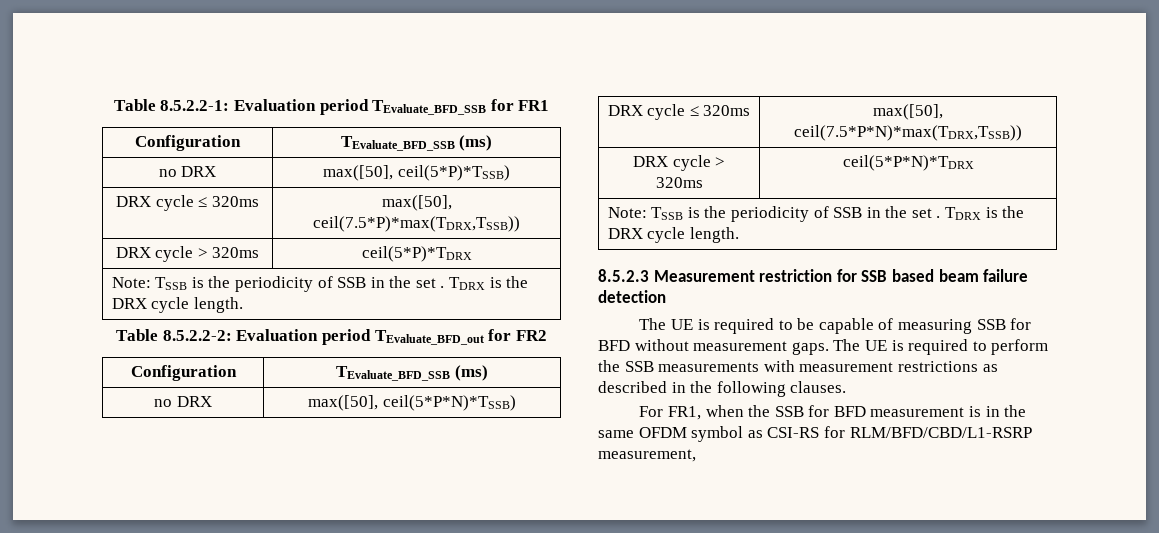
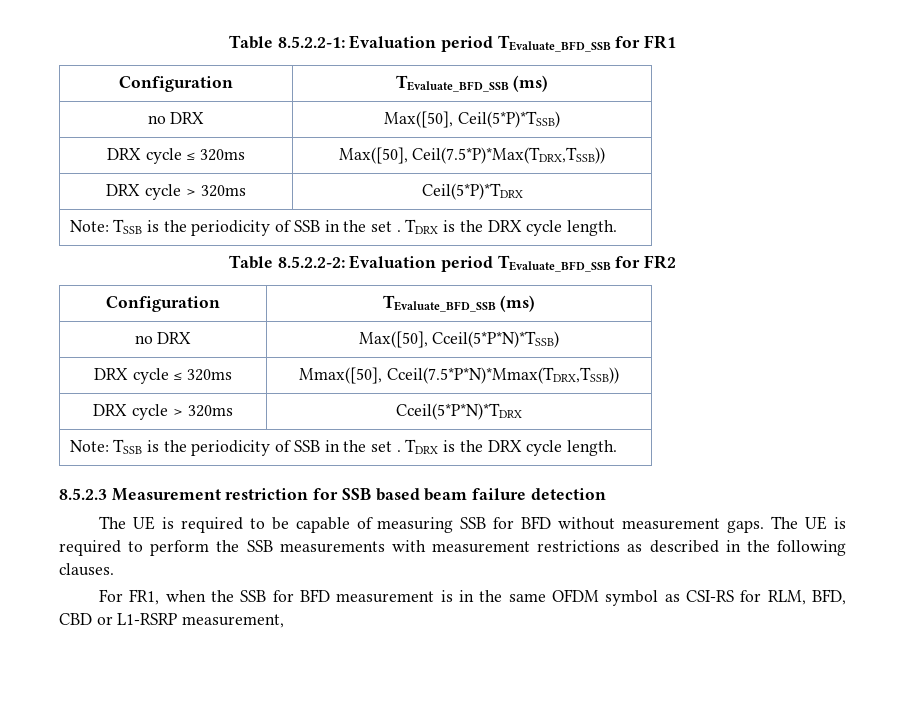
- no DRX | max([50], ceil(5*P)*TSSB)
- DRX cycle ≤ 320ms | max([50], ceil(7.5*P)*max(TDRX,TSSB))
- DRX cycle > 320ms | ceil(5*P)*TDRX
+ no DRX | Max([50], Ceil(5*P)*TSSB)
+ DRX cycle ≤ 320ms | Max([50], Ceil(7.5*P)*Max(TDRX,TSSB))
+ DRX cycle > 320ms | Ceil(5*P)*TDRX
- Table 8.5.2.2-2: Evaluation period TEvaluate_BFD_out for FR2
+ Table 8.5.2.2-2: Evaluation period TEvaluate_BFD_SSB for FR2
- no DRX | max([50], ceil(5*P*N)*TSSB)
- DRX cycle ≤ 320ms | max([50], ceil(7.5*P*N)*max(TDRX,TSSB))
- DRX cycle > 320ms | ceil(5*P*N)*TDRX
+ no DRX | Max([50], Cceil(5*P*N)*TSSB)
+ DRX cycle ≤ 320ms | Mmax([50], Cceil(7.5*P*N)*Mmax(TDRX,TSSB))
+ DRX cycle > 320ms | Cceil(5*P*N)*TDRX
- For FR1, when the SSB for BFD measurement is in the same OFDM symbol as CSI-RS for RLM/BFD/CBD/L1-RSRP measurement,
+ For FR1, when the SSB for BFD measurement is in the same OFDM symbol as CSI-RS for RLM, BFD, CBD or L1-RSRP measurement,

